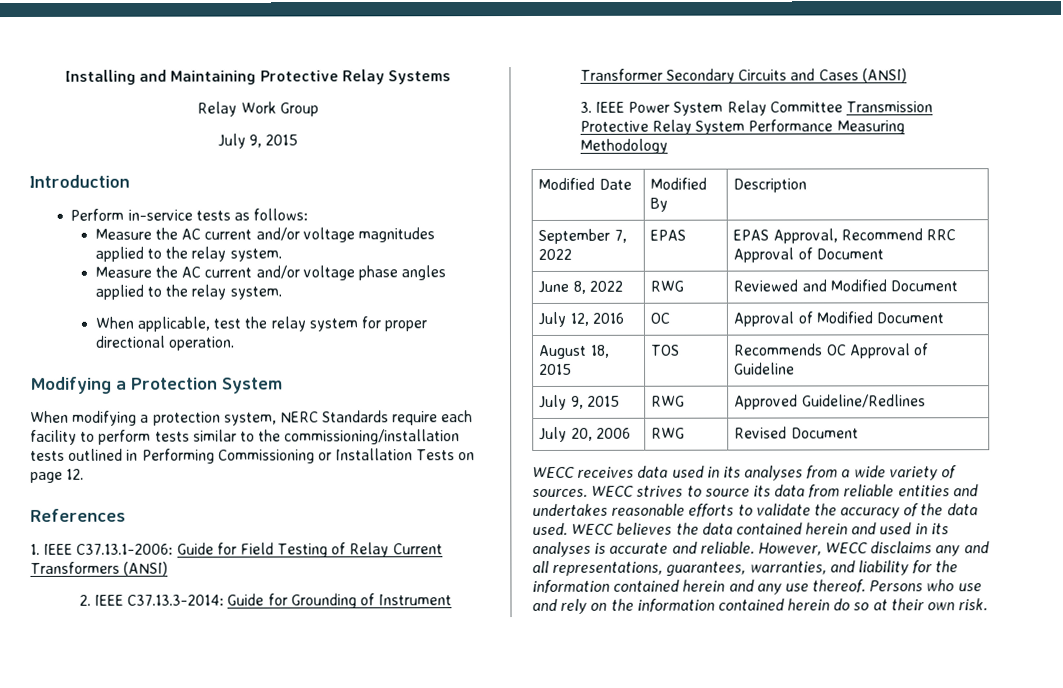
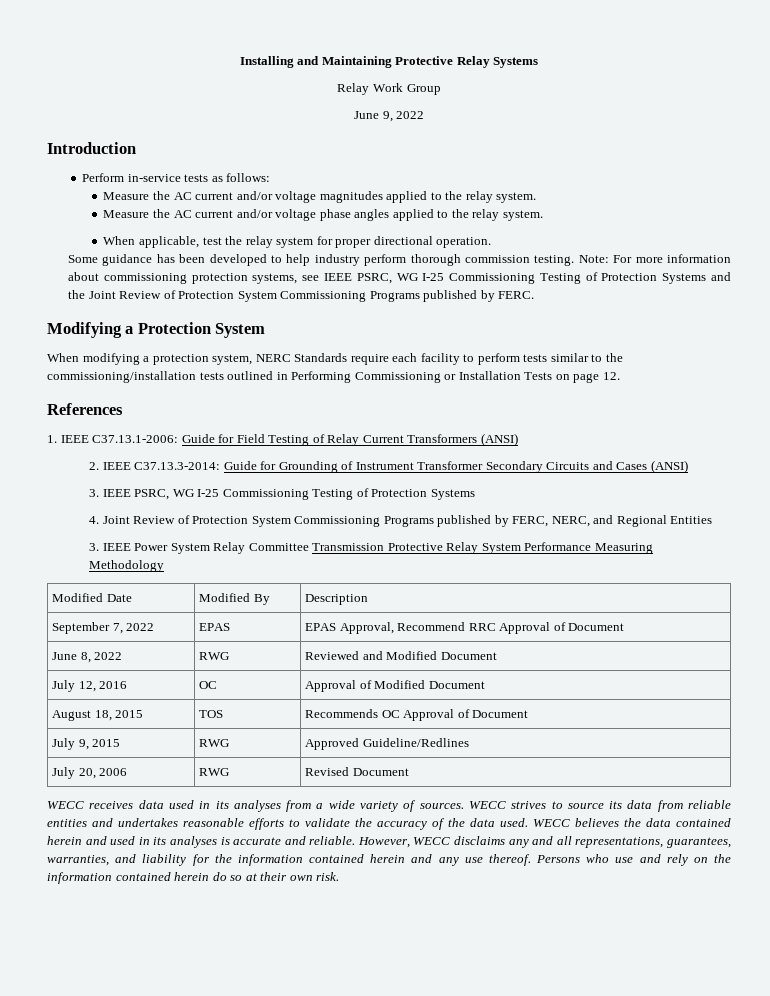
  Relay Work Group
- July 9, 2015
+ June 9, 2022
+ Some guidance has been developed to help industry perform thorough commission testing. Note: For more information about commissioning protection systems, see IEEE PSRC, WG I-25 Commissioning Testing of Protection Systems and the Joint Review of Protection System Commissioning Programs published by FERC.
+ 3. IEEE PSRC, WG I-25 Commissioning Testing of Protection Systems
+ 4. Joint Review of Protection System Commissioning Programs published by FERC, NERC, and Regional Entities
- August 18, 2015 | TOS | Recommends OC Approval of Guideline
+ August 18, 2015 | TOS | Recommends OC Approval of Document

